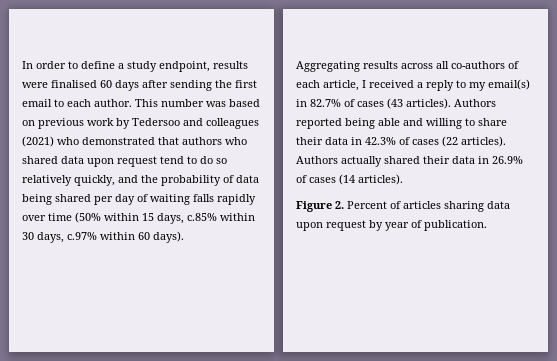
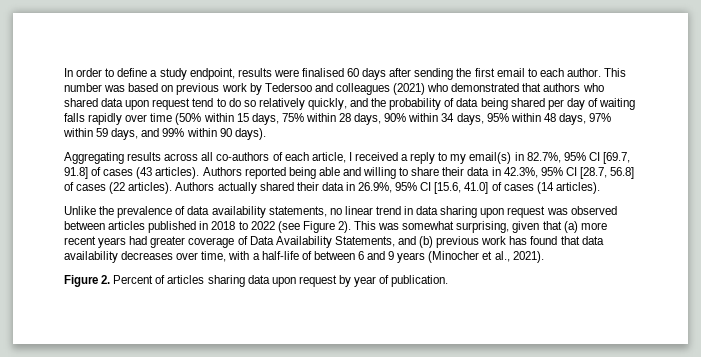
- This number was based on previous work by Tedersoo and colleagues (2021) who demonstrated that authors who shared data upon request tend to do so relatively quickly, and the probability of data being shared per day of waiting falls rapidly over time (50% within 15 days, c.85% within 30 days, c.97% within 60 days).
+ This number was based on previous work by Tedersoo and colleagues (2021) who demonstrated that authors who shared data upon request tend to do so relatively quickly, and the probability of data being shared per day of waiting falls rapidly over time (50% within 15 days, 75% within 28 days, 90% within 34 days, 95% within 48 days, 97% within 59 days, and 99% within 90 days).
- Aggregating results across all co-authors of each article, I received a reply to my email(s) in 82.7% of cases (43 articles).
+ Aggregating results across all co-authors of each article, I received a reply to my email(s) in 82.7%, 95% CI [69.7, 91.8] of cases (43 articles).
- Authors reported being able and willing to share their data in 42.3% of cases (22 articles).
+ Authors reported being able and willing to share their data in 42.3%, 95% CI [28.7, 56.8] of cases (22 articles).
- Authors actually shared their data in 26.9% of cases (14 articles).
+ Authors actually shared their data in 26.9%, 95% CI [15.6, 41.0] of cases (14 articles).
+ Unlike the prevalence of data availability statements, no linear trend in data sharing upon request was observed between articles published in 2018 to 2022 (see Figure 2). This was somewhat surprising, given that (a) more recent years had greater coverage of Data Availability Statements, and (b) previous work has found that data availability decreases over time, with a half-life of between 6 and 9 years (Minocher et al., 2021).

